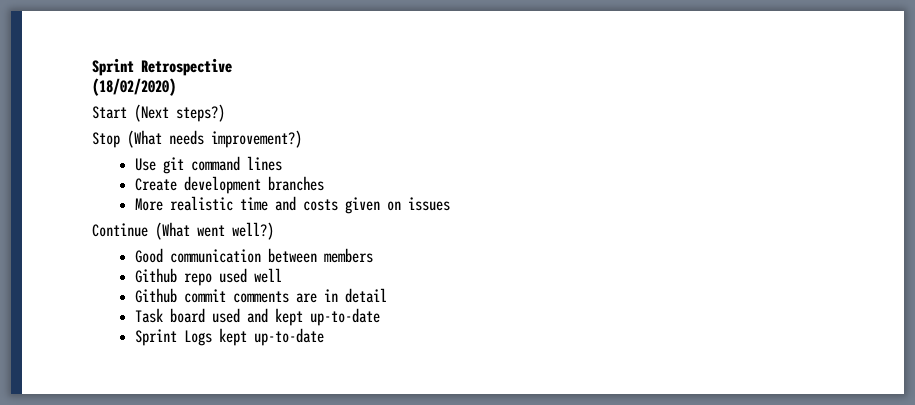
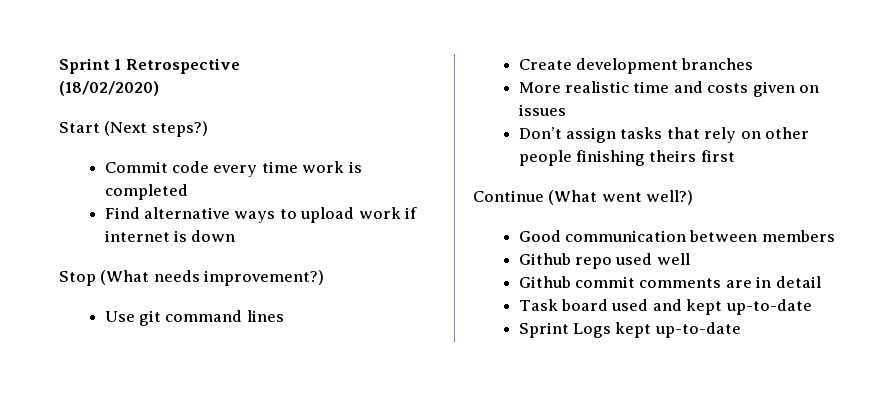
- Sprint Retrospective
+ Sprint 1 Retrospective
+ Commit code every time work is completed
+ Find alternative ways to upload work if internet is down
+ Don’t assign tasks that rely on other people finishing theirs first

